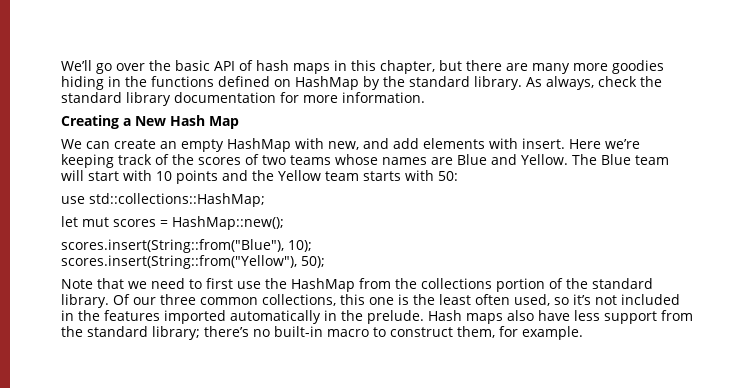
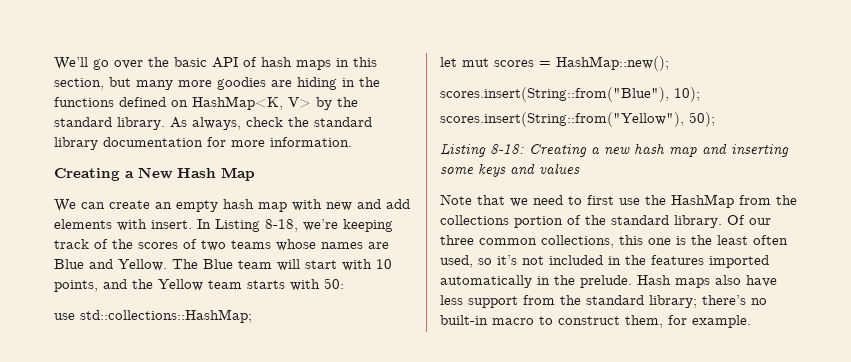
- We’ll go over the basic API of hash maps in this chapter, but there are many more goodies hiding in the functions defined on HashMap by the standard library.
+ We’ll go over the basic API of hash maps in this section, but many more goodies are hiding in the functions defined on HashMap<K, V> by the standard library.
- We can create an empty HashMap with new, and add elements with insert.
+ We can create an empty hash map with new and add elements with insert.
- Here we’re keeping track of the scores of two teams whose names are Blue and Yellow.
+ In Listing 8-18, we’re keeping track of the scores of two teams whose names are Blue and Yellow.
- The Blue team will start with 10 points and the Yellow team starts with 50:
+ The Blue team will start with 10 points, and the Yellow team starts with 50:
+ Listing 8-18: Creating a new hash map and inserting some keys and values

